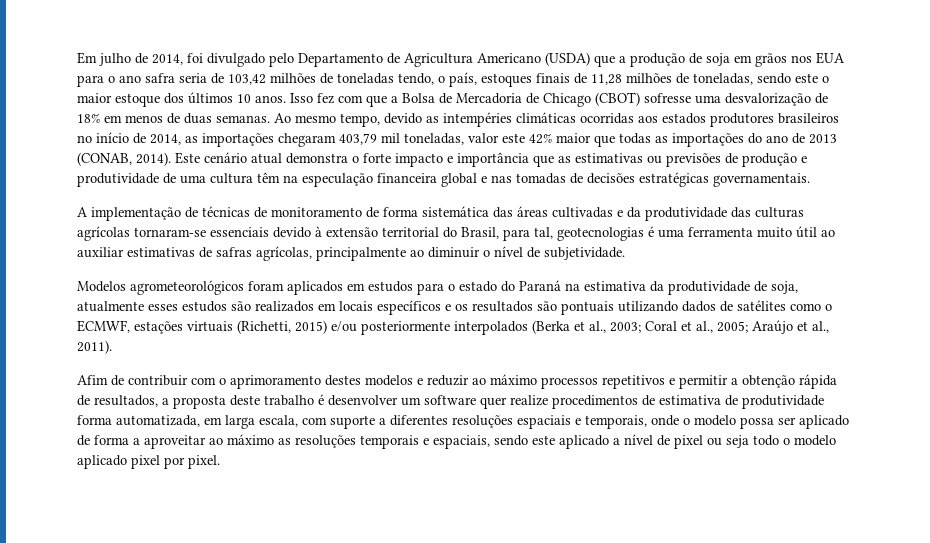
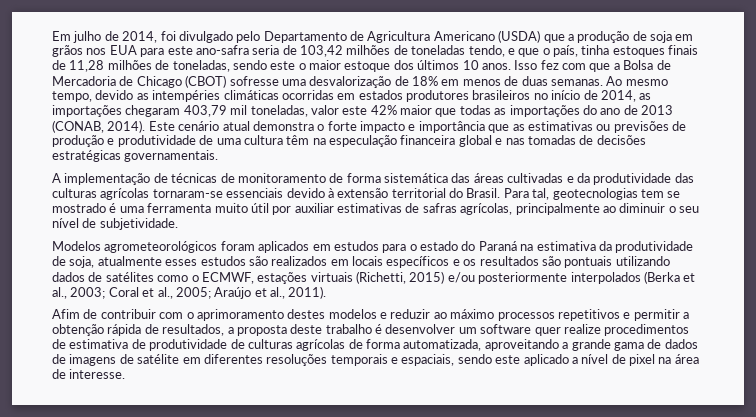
- Em julho de 2014, foi divulgado pelo Departamento de Agricultura Americano (USDA) que a produção de soja em grãos nos EUA para o ano safra seria de 103,42 milhões de toneladas tendo, o país, estoques finais de 11,28 milhões de toneladas, sendo este o maior estoque dos últimos 10 anos.
+ Em julho de 2014, foi divulgado pelo Departamento de Agricultura Americano (USDA) que a produção de soja em grãos nos EUA para este ano-safra seria de 103,42 milhões de toneladas tendo, e que o país, tinha estoques finais de 11,28 milhões de toneladas, sendo este o maior estoque dos últimos 10 anos.
- Ao mesmo tempo, devido as intempéries climáticas ocorridas aos estados produtores brasileiros no início de 2014, as importações chegaram 403,79 mil toneladas, valor este 42% maior que todas as importações do ano de 2013 (CONAB, 2014).
+ Ao mesmo tempo, devido as intempéries climáticas ocorridas em estados produtores brasileiros no início de 2014, as importações chegaram 403,79 mil toneladas, valor este 42% maior que todas as importações do ano de 2013 (CONAB, 2014).
- A implementação de técnicas de monitoramento de forma sistemática das áreas cultivadas e da produtividade das culturas agrícolas tornaram-se essenciais devido à extensão territorial do Brasil, para tal, geotecnologias é uma ferramenta muito útil ao auxiliar estimativas de safras agrícolas, principalmente ao diminuir o nível de subjetividade.
+ A implementação de técnicas de monitoramento de forma sistemática das áreas cultivadas e da produtividade das culturas agrícolas tornaram-se essenciais devido à extensão territorial do Brasil. Para tal, geotecnologias tem se mostrado é uma ferramenta muito útil por auxiliar estimativas de safras agrícolas, principalmente ao diminuir o seu nível de subjetividade.
- Afim de contribuir com o aprimoramento destes modelos e reduzir ao máximo processos repetitivos e permitir a obtenção rápida de resultados, a proposta deste trabalho é desenvolver um software quer realize procedimentos de estimativa de produtividade forma automatizada, em larga escala, com suporte a diferentes resoluções espaciais e temporais, onde o modelo possa ser aplicado de forma a aproveitar ao máximo as resoluções temporais e espaciais, sendo este aplicado a nível de pixel ou seja todo o modelo aplicado pixel por pixel.
+ Afim de contribuir com o aprimoramento destes modelos e reduzir ao máximo processos repetitivos e permitir a obtenção rápida de resultados, a proposta deste trabalho é desenvolver um software quer realize procedimentos de estimativa de produtividade de culturas agrícolas de forma automatizada, aproveitando a grande gama de dados de imagens de satélite em diferentes resoluções temporais e espaciais, sendo este aplicado a nível de pixel na área de interesse.

